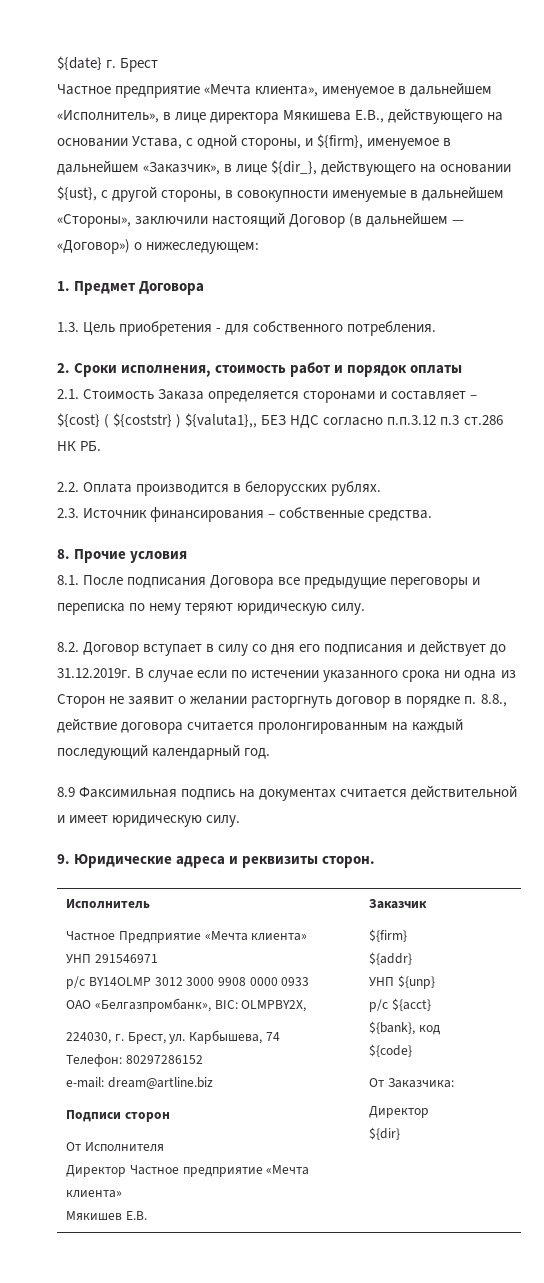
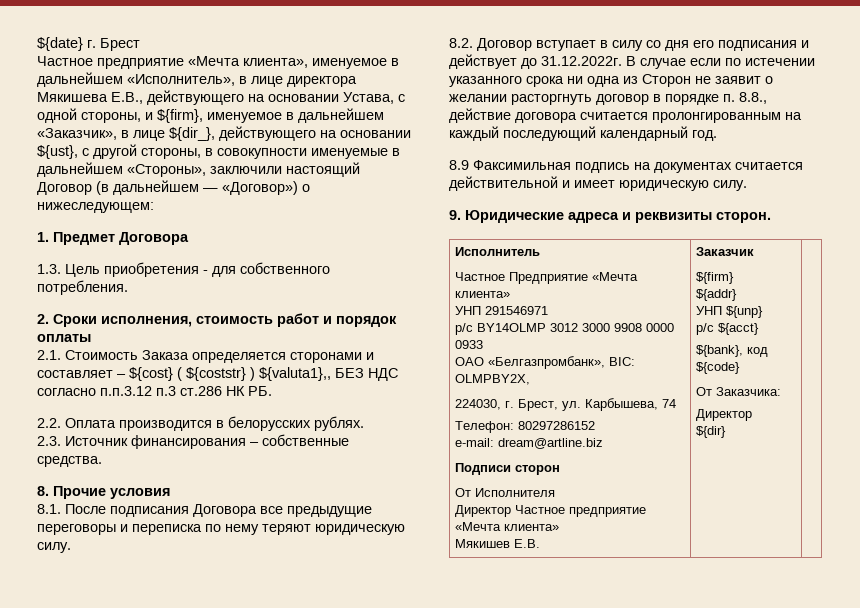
- 8.2. Договор вступает в силу со дня его подписания и действует до 31.12.2019г. В случае если по истечении указанного срока ни одна из Сторон не заявит о желании расторгнуть договор в порядке п. 8.8., действие договора считается пролонгированным на каждый последующий календарный год.
+ 8.2. Договор вступает в силу со дня его подписания и действует до 31.12.2022г. В случае если по истечении указанного срока ни одна из Сторон не заявит о желании расторгнуть договор в порядке п. 8.8., действие договора считается пролонгированным на каждый последующий календарный год.

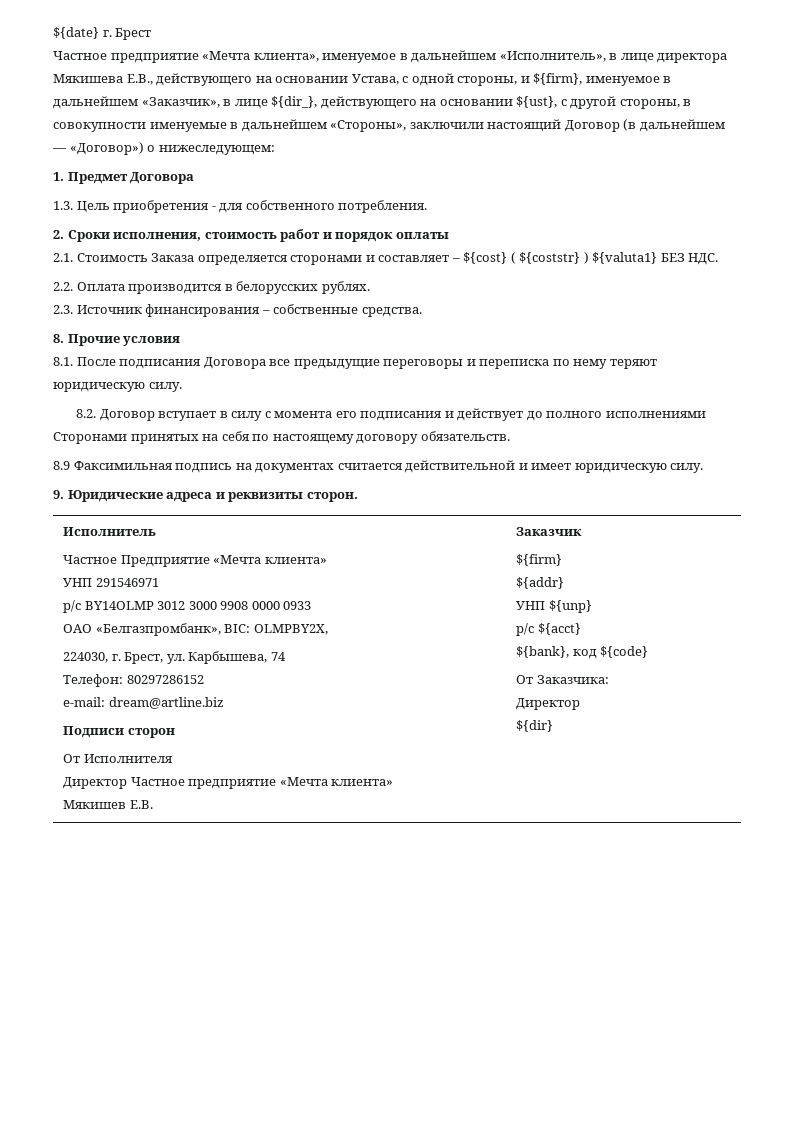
- 2.1. Стоимость Заказа определяется сторонами и составляет – ${cost} ( ${coststr} ) ${valuta1},, БЕЗ НДС согласно п.п.3.12 п.3 ст.286 НК РБ.
+ 2.1. Стоимость Заказа определяется сторонами и составляет – ${cost} ( ${coststr} ) ${valuta1} БЕЗ НДС.
- 8.2. Договор вступает в силу со дня его подписания и действует до 31.12.2022г. В случае если по истечении указанного срока ни одна из Сторон не заявит о желании расторгнуть договор в порядке п. 8.8., действие договора считается пролонгированным на каждый последующий календарный год.
+ 8.2. Договор вступает в силу с момента его подписания и действует до полного исполнениями Сторонами принятых на себя по настоящему договору обязательств.

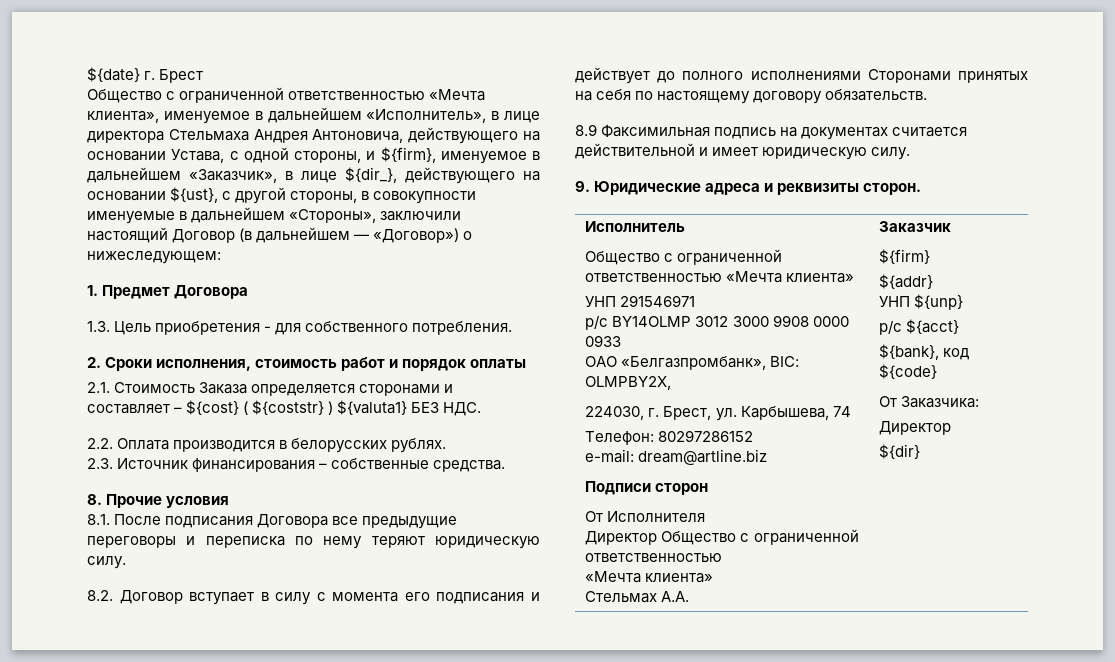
- Частное предприятие «Мечта клиента», именуемое в дальнейшем «Исполнитель», в лице директора Мякишева Е.В., действующего на основании Устава, с одной стороны, и ${firm}, именуемое в дальнейшем «Заказчик», в лице ${dir_}, действующего на основании ${ust}, с другой стороны, в совокупности именуемые в дальнейшем «Стороны», заключили настоящий Договор (в дальнейшем — «Договор») о нижеследующем:
+ Общество с ограниченной ответственностью «Мечта клиента», именуемое в дальнейшем «Исполнитель», в лице директора Стельмаха Андрея Антоновича, действующего на основании Устава, с одной стороны, и ${firm}, именуемое в дальнейшем «Заказчик», в лице ${dir_}, действующего на основании ${ust}, с другой стороны, в совокупности именуемые в дальнейшем «Стороны», заключили настоящий Договор (в дальнейшем — «Договор») о нижеследующем:
- Частное Предприятие «Мечта клиента»
+ Общество с ограниченной ответственностью «Мечта клиента»
- Директор Частное предприятие «Мечта клиента»
- Мякишев Е.В.
+ Директор Общество с ограниченной ответственностью
+ «Мечта клиента»
+ Стельмах А.А.

